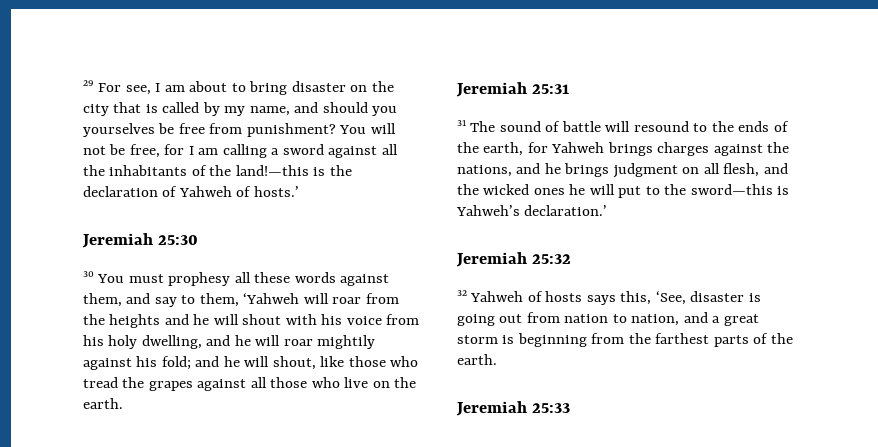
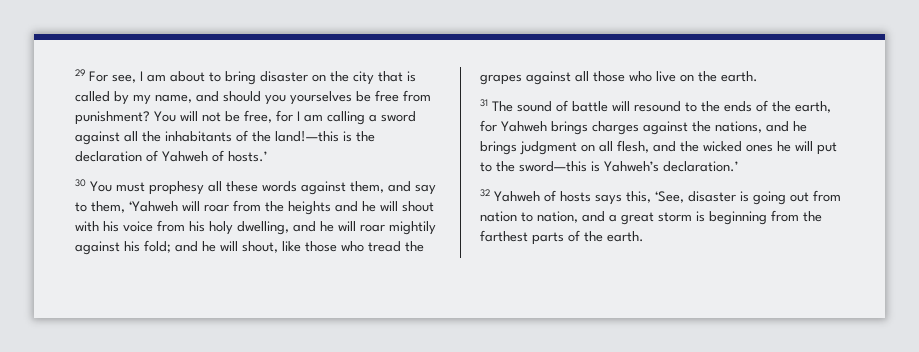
- Jeremiah 25:30
- Jeremiah 25:31
- Jeremiah 25:32
- Jeremiah 25:33

